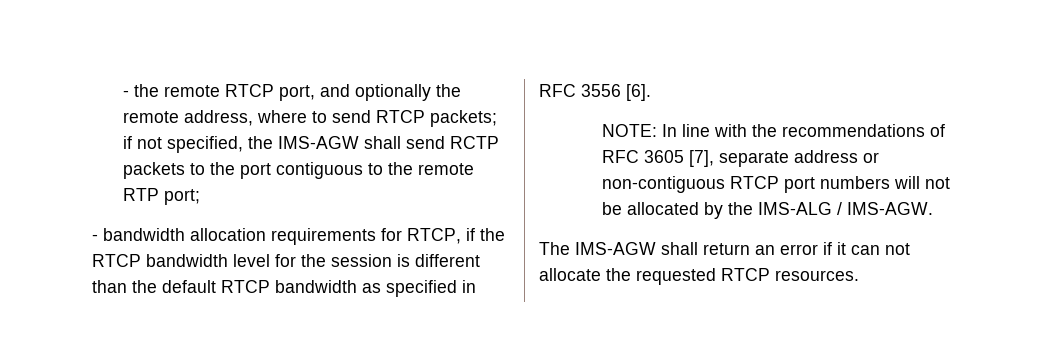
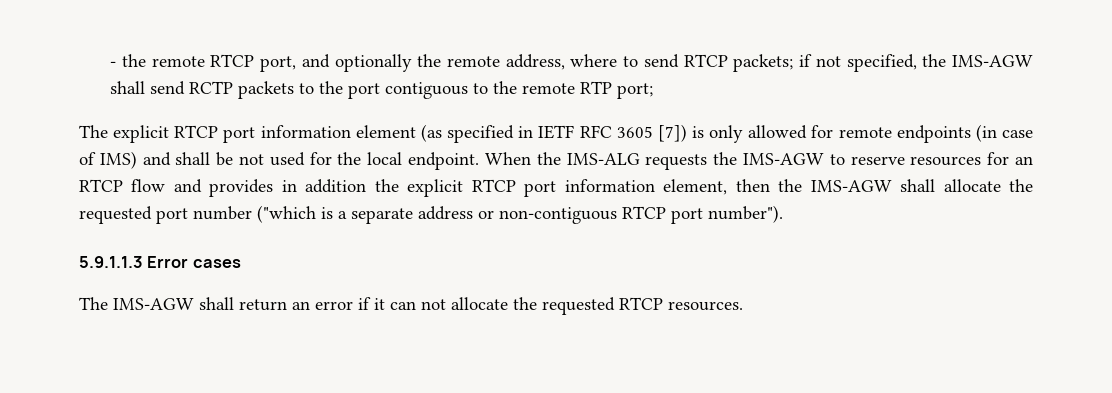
- - bandwidth allocation requirements for RTCP, if the RTCP bandwidth level for the session is different than the default RTCP bandwidth as specified in RFC 3556 [6].
- NOTE: In line with the recommendations of RFC 3605 [7], separate address or non-contiguous RTCP port numbers will not be allocated by the IMS-ALG / IMS-AGW.
+ The explicit RTCP port information element (as specified in IETF RFC 3605 [7]) is only allowed for remote endpoints (in case of IMS) and shall be not used for the local endpoint. When the IMS-ALG requests the IMS-AGW to reserve resources for an RTCP flow and provides in addition the explicit RTCP port information element, then the IMS-AGW shall allocate the requested port number ("which is a separate address or non-contiguous RTCP port number").
+ 5.9.1.1.3 Error cases

